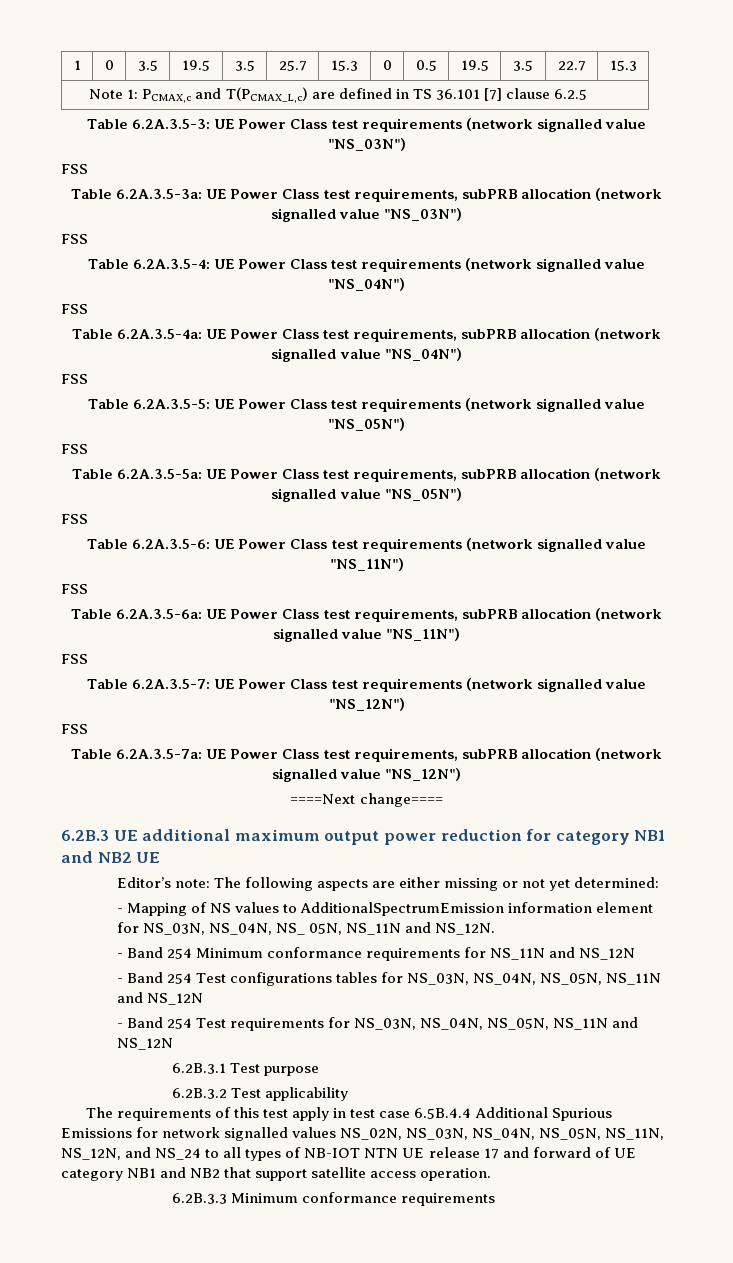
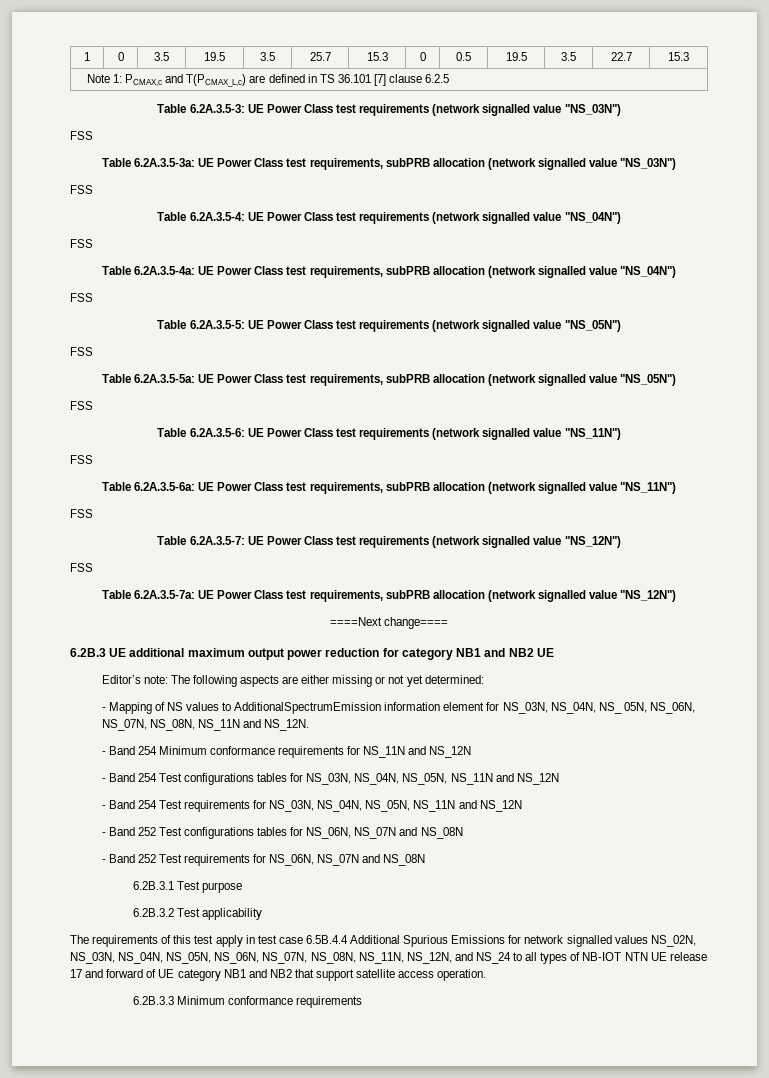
- - Mapping of NS values to AdditionalSpectrumEmission information element for NS_03N, NS_04N, NS_ 05N, NS_11N and NS_12N.
+ - Mapping of NS values to AdditionalSpectrumEmission information element for NS_03N, NS_04N, NS_ 05N, NS_06N, NS_07N, NS_08N, NS_11N and NS_12N.
+ - Band 252 Test configurations tables for NS_06N, NS_07N and NS_08N
+ - Band 252 Test requirements for NS_06N, NS_07N and NS_08N
- The requirements of this test apply in test case 6.5B.4.4 Additional Spurious Emissions for network signalled values NS_02N, NS_03N, NS_04N, NS_05N, NS_11N, NS_12N, and NS_24 to all types of NB-IOT NTN UE release 17 and forward of UE category NB1 and NB2 that support satellite access operation.
+ The requirements of this test apply in test case 6.5B.4.4 Additional Spurious Emissions for network signalled values NS_02N, NS_03N, NS_04N, NS_05N, NS_06N, NS_07N, NS_08N, NS_11N, NS_12N, and NS_24 to all types of NB-IOT NTN UE release 17 and forward of UE category NB1 and NB2 that support satellite access operation.

